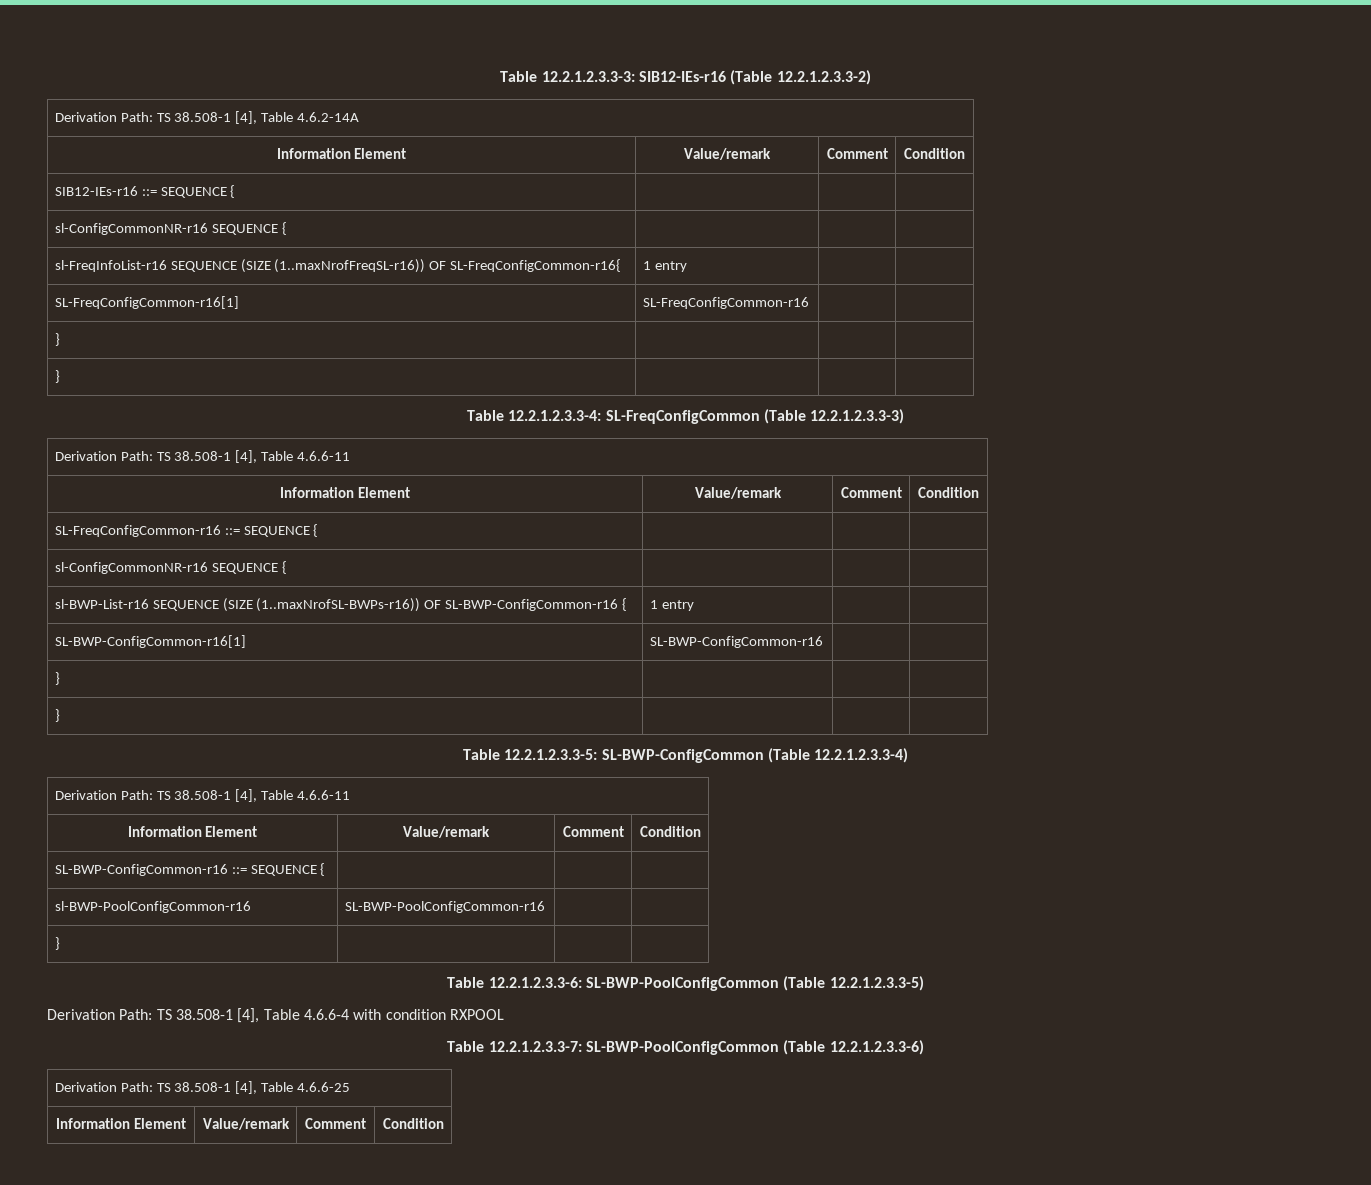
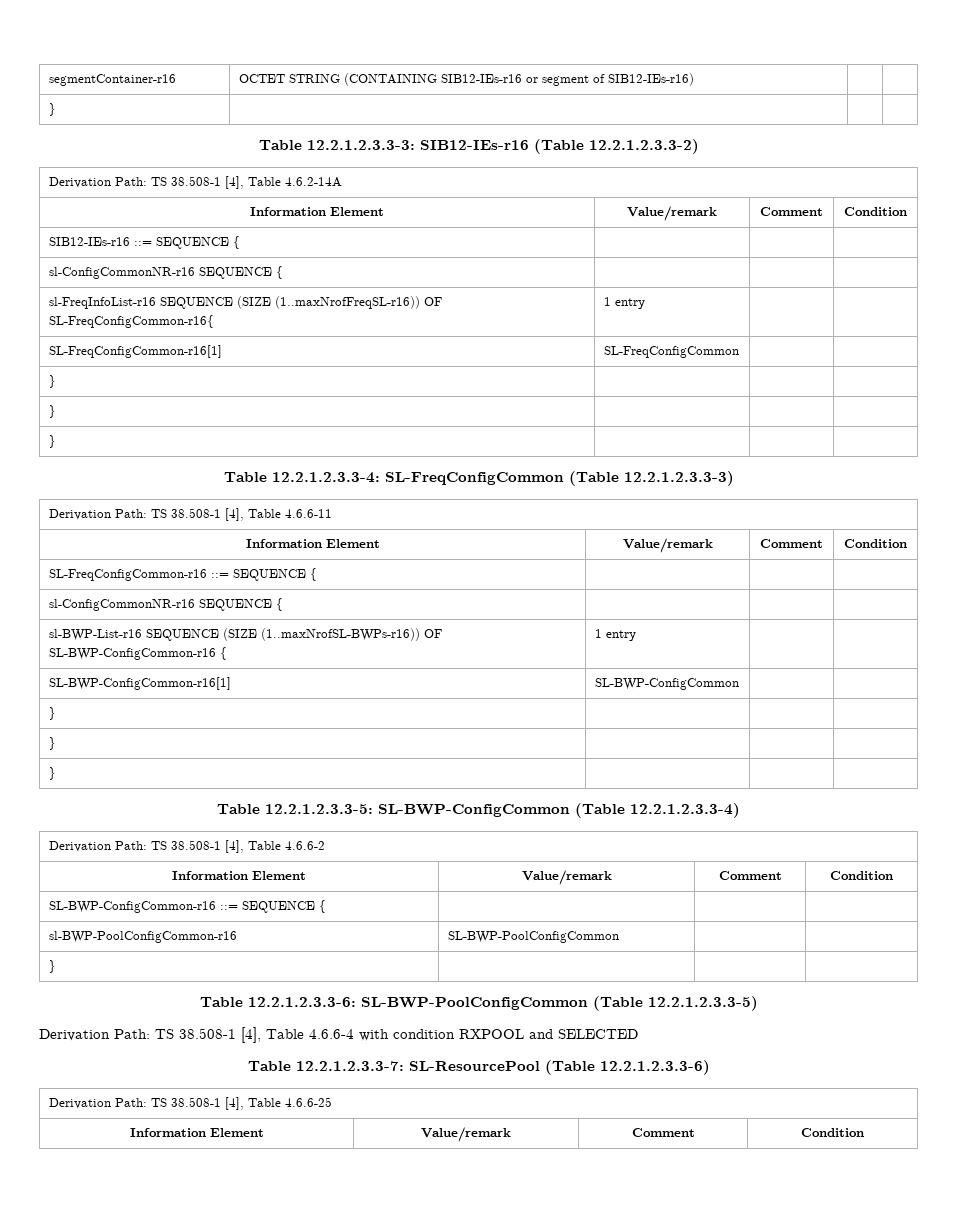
+ segmentContainer-r16 | OCTET STRING (CONTAINING SIB12-IEs-r16 or segment of SIB12-IEs-r16) | |
+ } | | |
- SL-FreqConfigCommon-r16[1] | SL-FreqConfigCommon-r16 | |
+ SL-FreqConfigCommon-r16[1] | SL-FreqConfigCommon | |
+ } | | |
- SL-BWP-ConfigCommon-r16[1] | SL-BWP-ConfigCommon-r16 | |
+ SL-BWP-ConfigCommon-r16[1] | SL-BWP-ConfigCommon | |
+ } | | |
  Table 12.2.1.2.3.3-5: SL-BWP-ConfigCommon (Table 12.2.1.2.3.3-4)
- Derivation Path: TS 38.508-1 [4], Table 4.6.6-11
+ Derivation Path: TS 38.508-1 [4], Table 4.6.6-2
- sl-BWP-PoolConfigCommon-r16 | SL-BWP-PoolConfigCommon-r16 | |
+ sl-BWP-PoolConfigCommon-r16 | SL-BWP-PoolConfigCommon | |
- Derivation Path: TS 38.508-1 [4], Table 4.6.6-4 with condition RXPOOL
+ Derivation Path: TS 38.508-1 [4], Table 4.6.6-4 with condition RXPOOL and SELECTED
- Table 12.2.1.2.3.3-7: SL-BWP-PoolConfigCommon (Table 12.2.1.2.3.3-6)
+ Table 12.2.1.2.3.3-7: SL-ResourcePool (Table 12.2.1.2.3.3-6)

